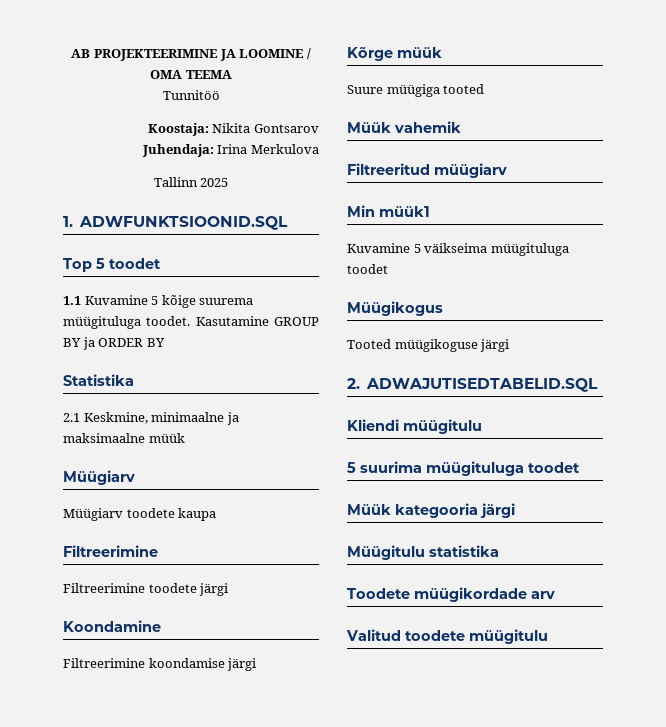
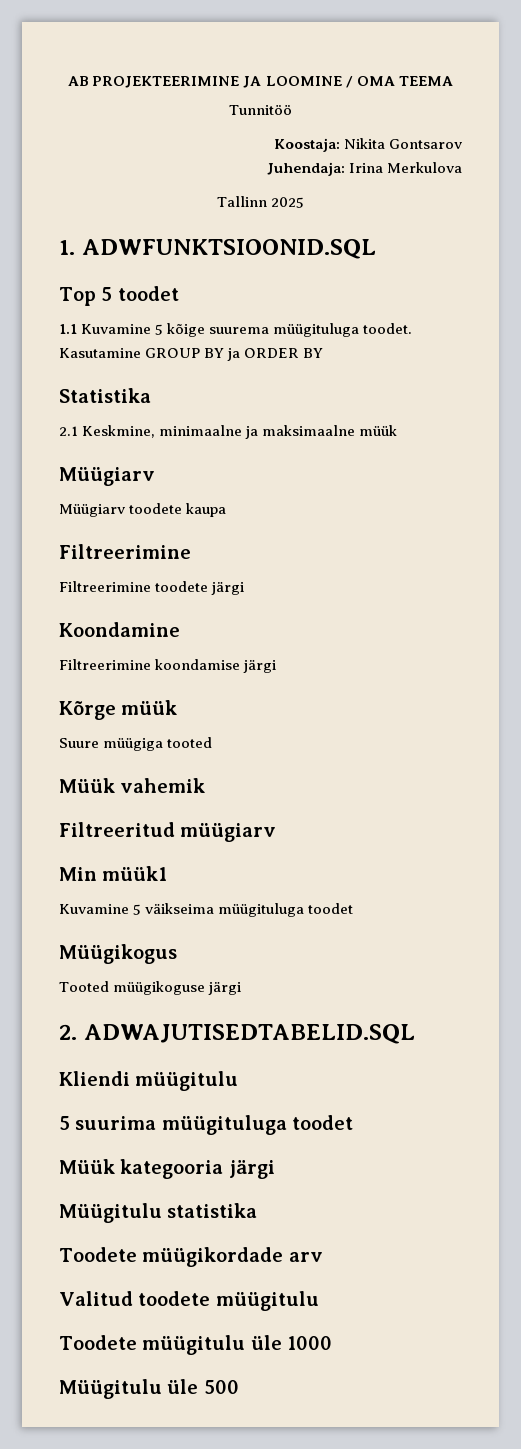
+ Toodete müügitulu üle 1000
+ Müügitulu üle 500

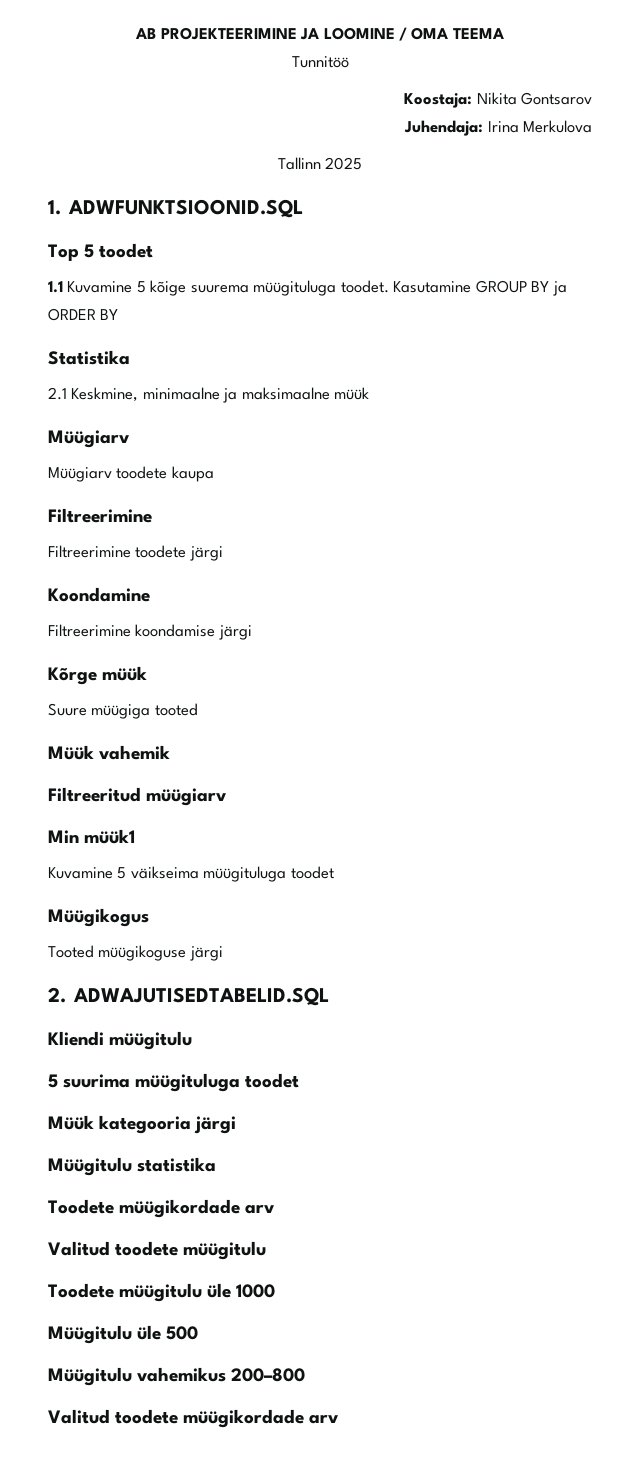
+ Müügitulu vahemikus 200–800
+ Valitud toodete müügikordade arv

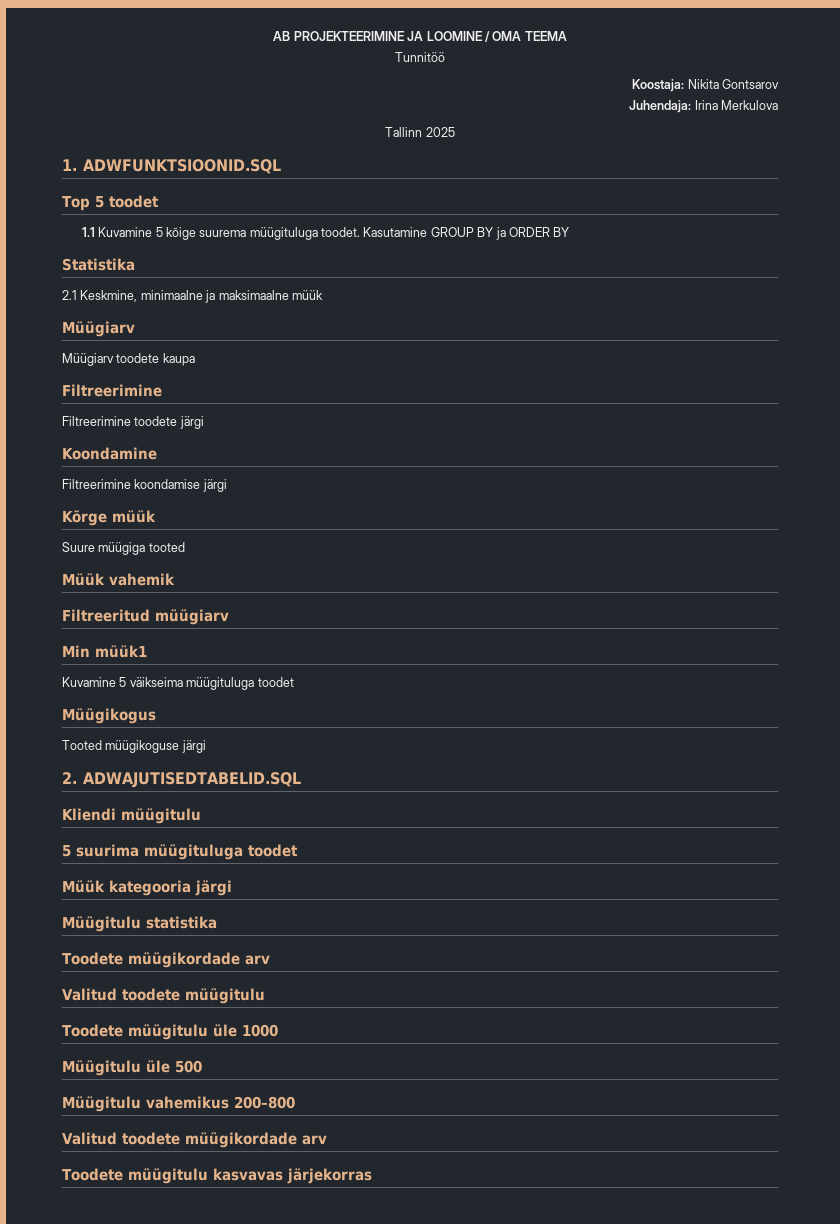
+ Toodete müügitulu kasvavas järjekorras

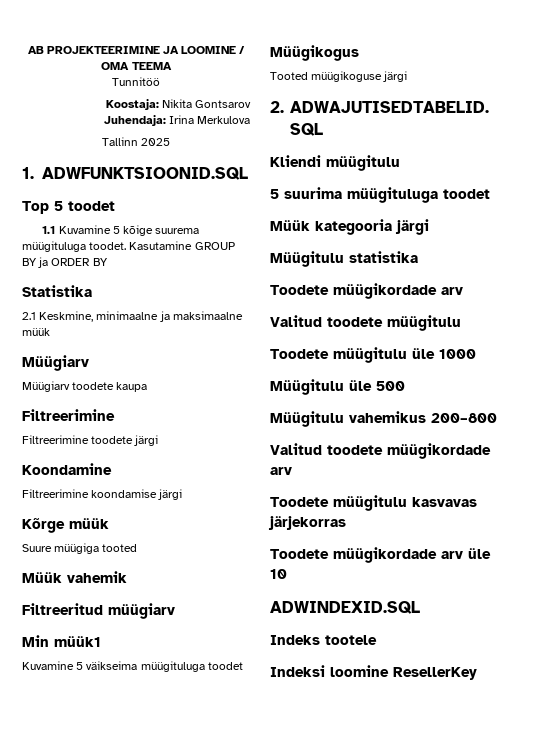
+ Toodete müügikordade arv üle 10
+ ADWINDEXID.SQL
+ Indeks tootele
+ Indeksi loomine ResellerKey

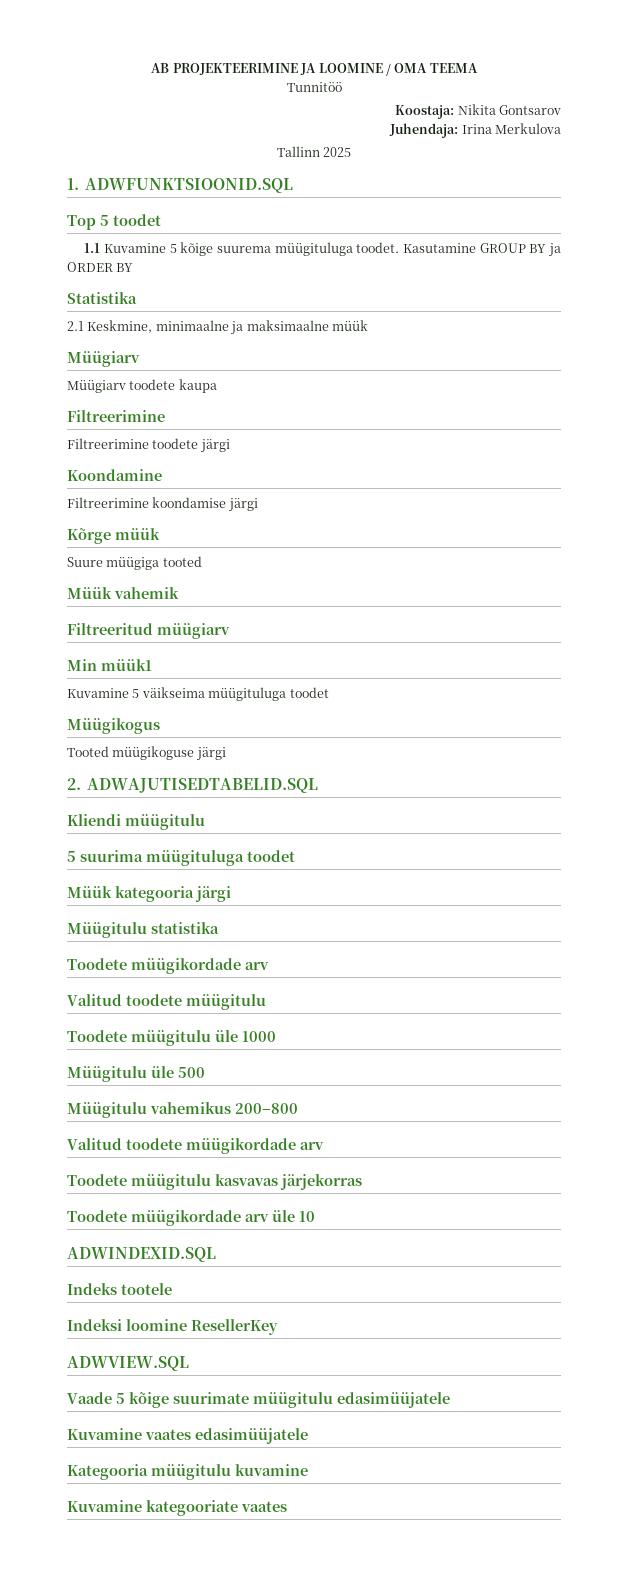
+ ADWVIEW.SQL
+ Vaade 5 kõige suurimate müügitulu edasimüüjatele
+ Kuvamine vaates edasimüüjatele
+ Kategooria müügitulu kuvamine
+ Kuvamine kategooriate vaates

